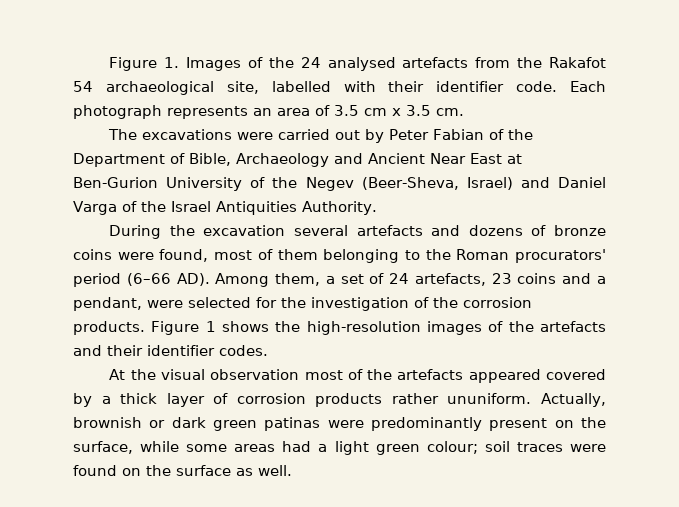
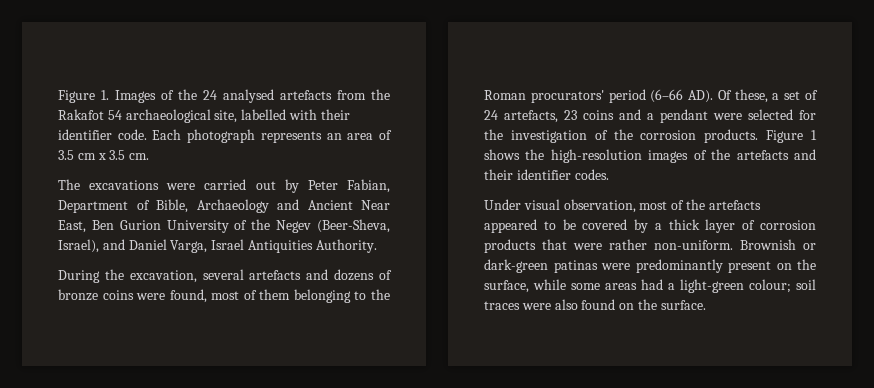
- The excavations were carried out by Peter Fabian of the Department of Bible, Archaeology and Ancient Near East at Ben-Gurion University of the Negev (Beer-Sheva, Israel) and Daniel Varga of the Israel Antiquities Authority.
+ The excavations were carried out by Peter Fabian, Department of Bible, Archaeology and Ancient Near East, Ben Gurion University of the Negev (Beer-Sheva, Israel), and Daniel Varga, Israel Antiquities Authority.
- During the excavation several artefacts and dozens of bronze coins were found, most of them belonging to the Roman procurators' period (6–66 AD). Among them, a set of 24 artefacts, 23 coins and a pendant, were selected for the investigation of the corrosion products.
+ During the excavation, several artefacts and dozens of bronze coins were found, most of them belonging to the Roman procurators' period (6–66 AD). Of these, a set of 24 artefacts, 23 coins and a pendant were selected for the investigation of the corrosion products.
- At the visual observation most of the artefacts appeared covered by a thick layer of corrosion products rather ununiform. Actually, brownish or dark green patinas were predominantly present on the surface, while some areas had a light green colour; soil traces were found on the surface as well.
+ Under visual observation, most of the artefacts appeared to be covered by a thick layer of corrosion products that were rather non-uniform. Brownish or dark-green patinas were predominantly present on the surface, while some areas had a light-green colour; soil traces were also found on the surface.

